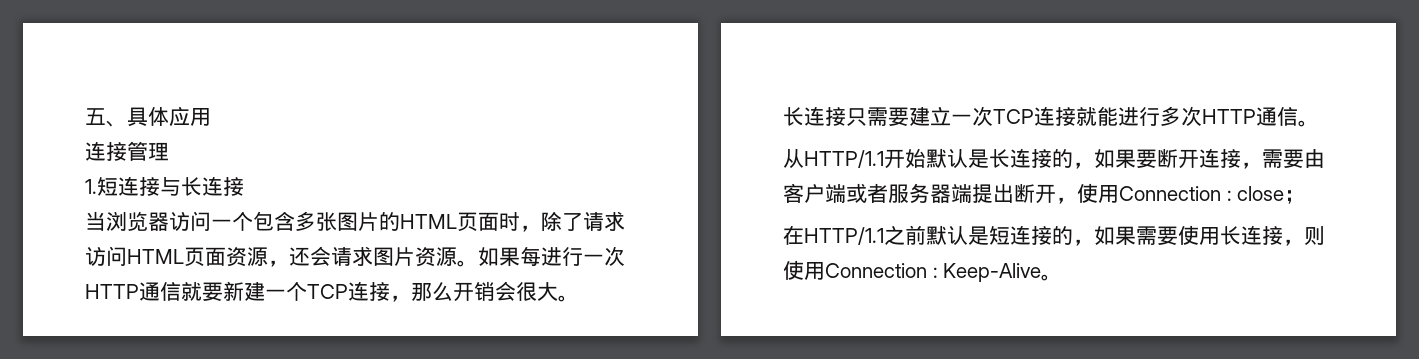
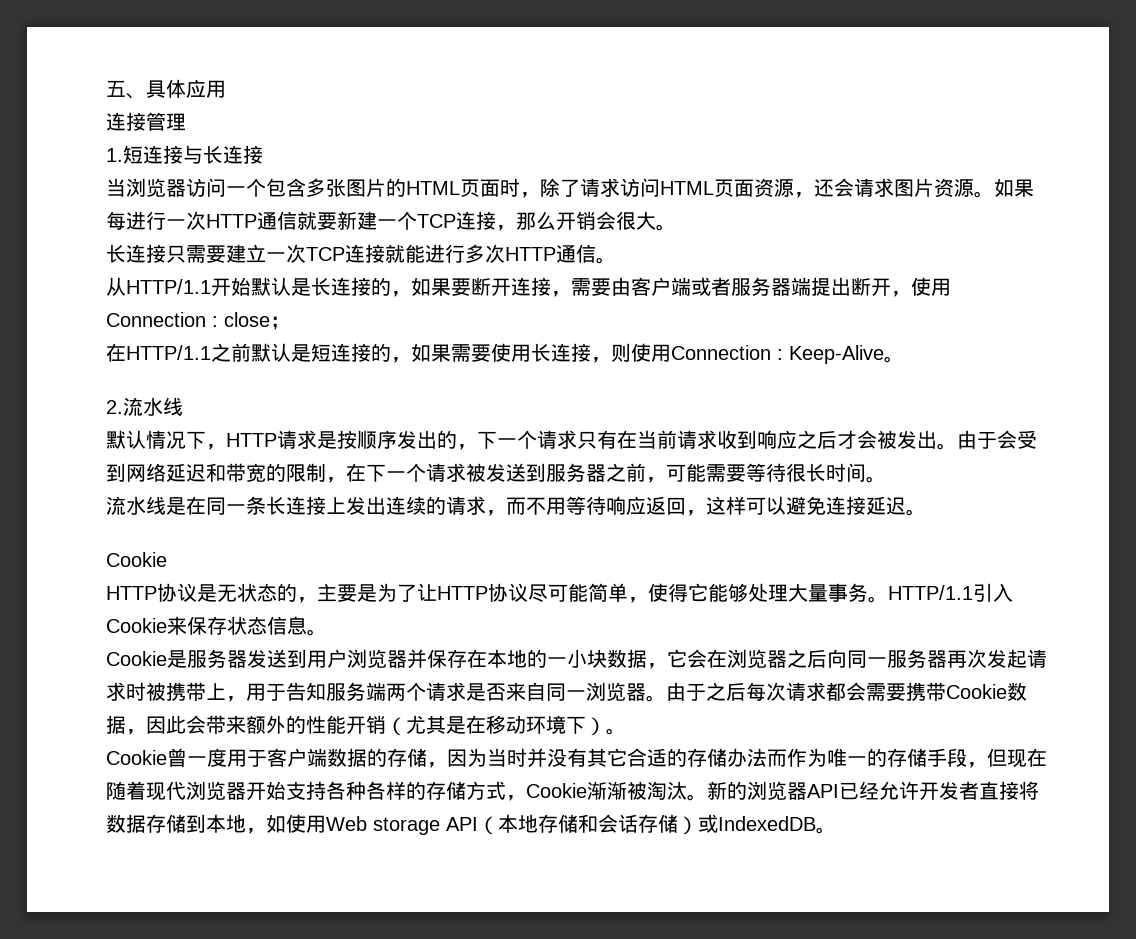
+ 2.流水线
+ 默认情况下，HTTP请求是按顺序发出的，下一个请求只有在当前请求收到响应之后才会被发出。由于会受到网络延迟和带宽的限制，在下一个请求被发送到服务器之前，可能需要等待很长时间。
+ 流水线是在同一条长连接上发出连续的请求，而不用等待响应返回，这样可以避免连接延迟。
+ Cookie
+ HTTP协议是无状态的，主要是为了让HTTP协议尽可能简单，使得它能够处理大量事务。HTTP/1.1引入Cookie来保存状态信息。
+ Cookie是服务器发送到用户浏览器并保存在本地的一小块数据，它会在浏览器之后向同一服务器再次发起请求时被携带上，用于告知服务端两个请求是否来自同一浏览器。由于之后每次请求都会需要携带Cookie数据，因此会带来额外的性能开销（尤其是在移动环境下）。
+ Cookie曾一度用于客户端数据的存储，因为当时并没有其它合适的存储办法而作为唯一的存储手段，但现在随着现代浏览器开始支持各种各样的存储方式，Cookie渐渐被淘汰。新的浏览器API已经允许开发者直接将数据存储到本地，如使用Web storage API（本地存储和会话存储）或IndexedDB。

